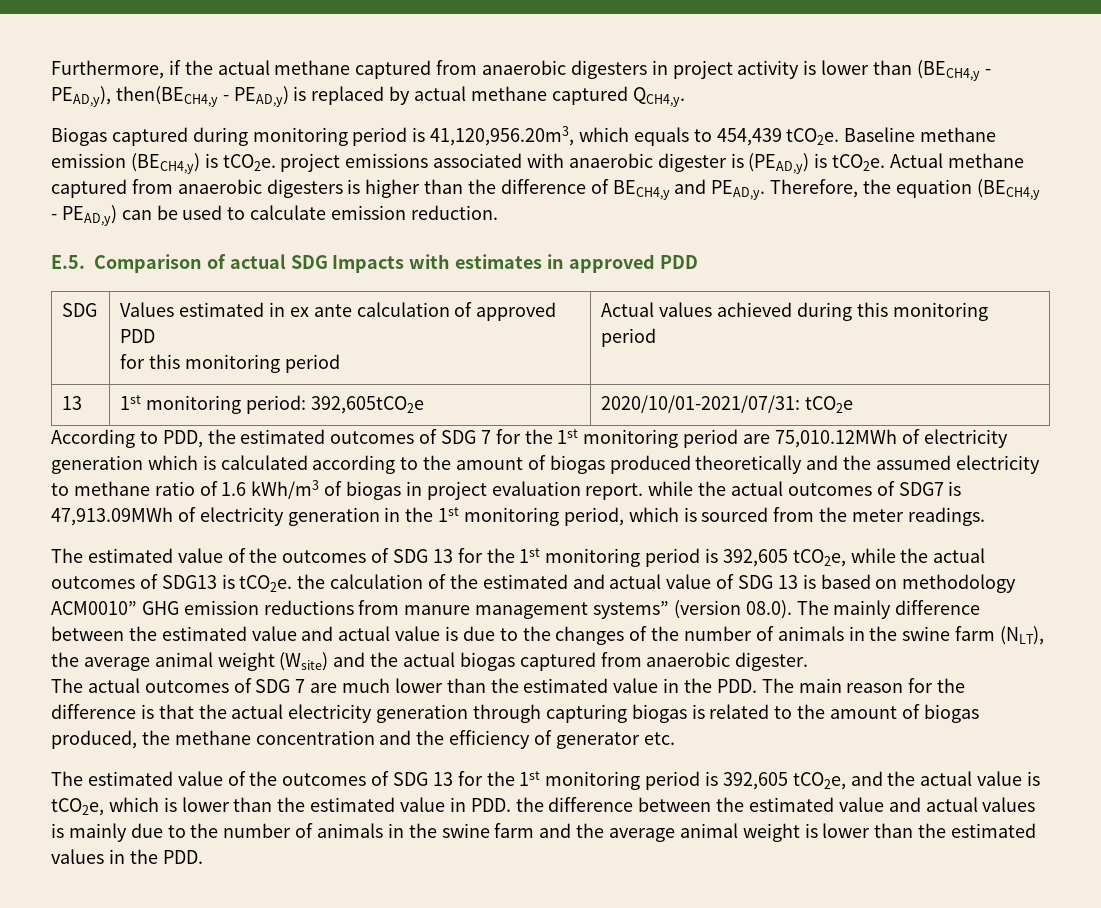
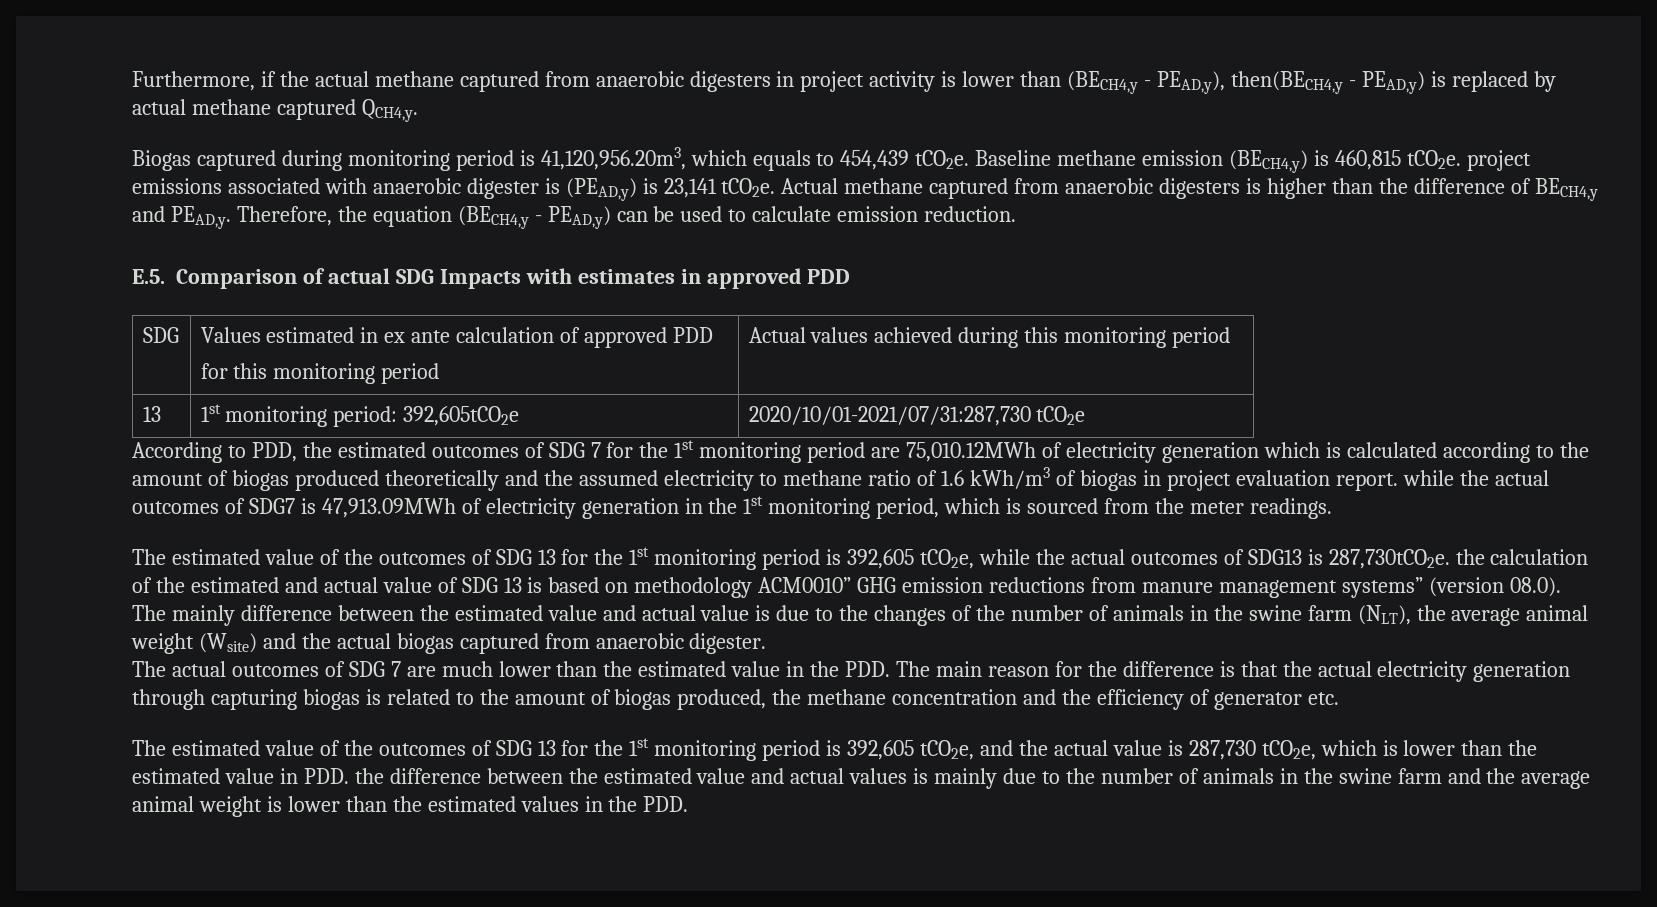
- Baseline methane emission (BECH4,y) is tCO2e. project emissions associated with anaerobic digester is (PEAD,y) is tCO2e.
+ Baseline methane emission (BECH4,y) is 460,815 tCO2e. project emissions associated with anaerobic digester is (PEAD,y) is 23,141 tCO2e.
- 13 | 1st monitoring period: 392,605tCO2e | 2020/10/01-2021/07/31: tCO2e
+ 13 | 1st monitoring period: 392,605tCO2e | 2020/10/01-2021/07/31:287,730 tCO2e
- The estimated value of the outcomes of SDG 13 for the 1st monitoring period is 392,605 tCO2e, while the actual outcomes of SDG13 is tCO2e. the calculation of the estimated and actual value of SDG 13 is based on methodology ACM0010” GHG emission reductions from manure management systems” (version 08.0). The mainly difference between the estimated value and actual value is due to the changes of the number of animals in the swine farm (NLT), the average animal weight (Wsite) and the actual biogas captured from anaerobic digester.
+ The estimated value of the outcomes of SDG 13 for the 1st monitoring period is 392,605 tCO2e, while the actual outcomes of SDG13 is 287,730tCO2e. the calculation of the estimated and actual value of SDG 13 is based on methodology ACM0010” GHG emission reductions from manure management systems” (version 08.0). The mainly difference between the estimated value and actual value is due to the changes of the number of animals in the swine farm (NLT), the average animal weight (Wsite) and the actual biogas captured from anaerobic digester.
- The estimated value of the outcomes of SDG 13 for the 1st monitoring period is 392,605 tCO2e, and the actual value is tCO2e, which is lower than the estimated value in PDD. the difference between the estimated value and actual values is mainly due to the number of animals in the swine farm and the average animal weight is lower than the estimated values in the PDD.
+ The estimated value of the outcomes of SDG 13 for the 1st monitoring period is 392,605 tCO2e, and the actual value is 287,730 tCO2e, which is lower than the estimated value in PDD. the difference between the estimated value and actual values is mainly due to the number of animals in the swine farm and the average animal weight is lower than the estimated values in the PDD.

